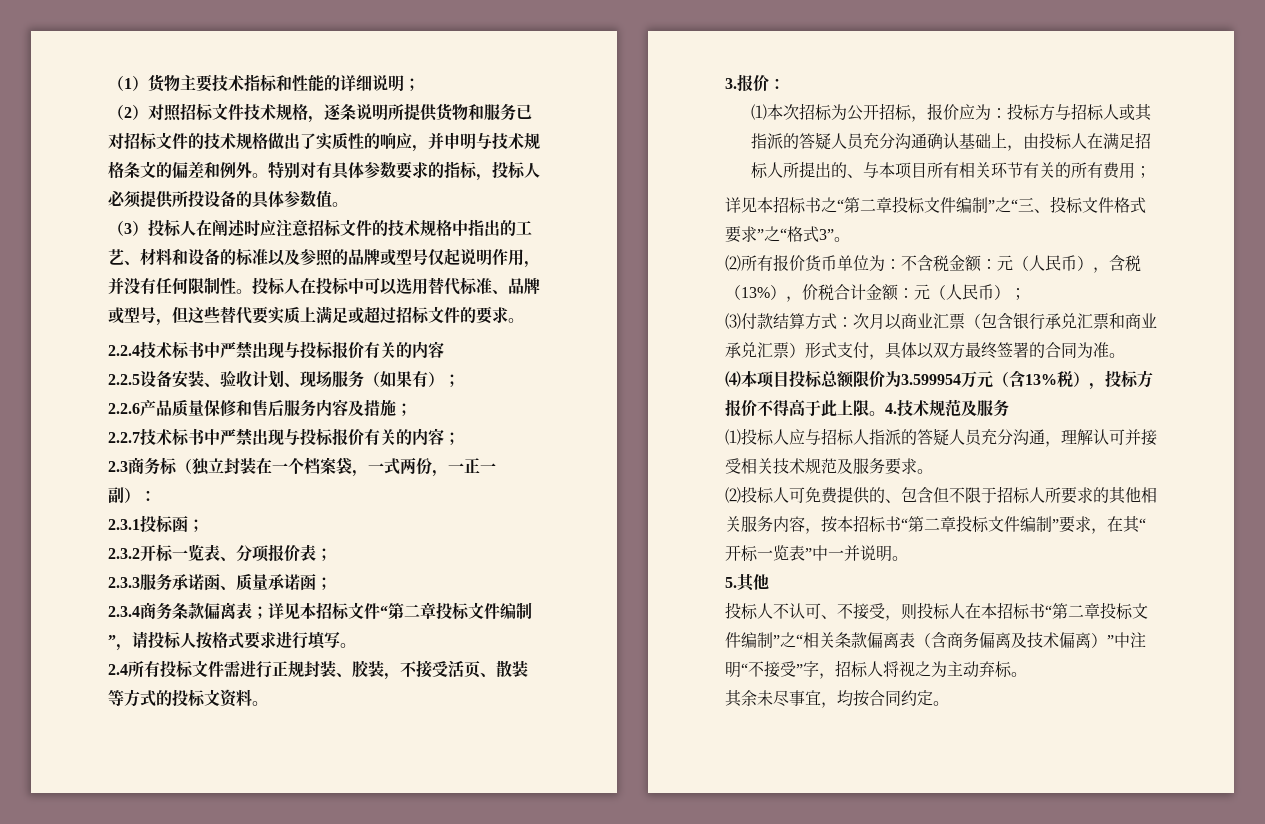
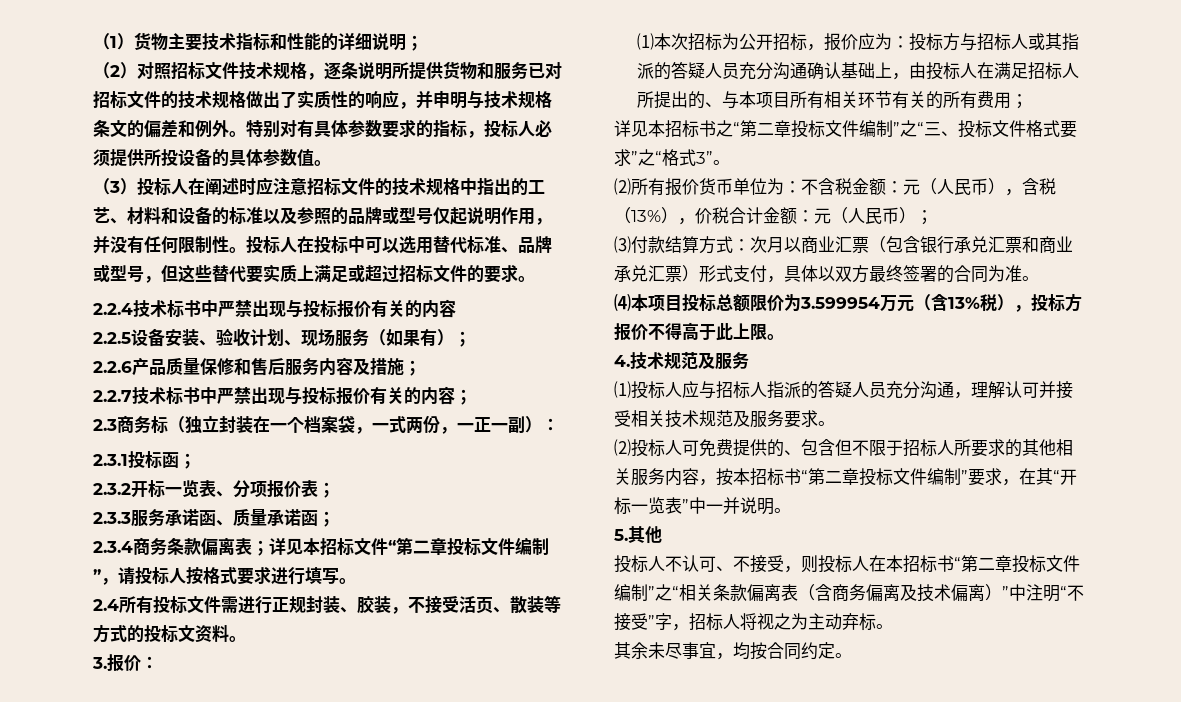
- ⑷本项目投标总额限价为3.599954万元（含13%税），投标方报价不得高于此上限。4.技术规范及服务
+ ⑷本项目投标总额限价为3.599954万元（含13%税），投标方报价不得高于此上限。
+ 4.技术规范及服务

